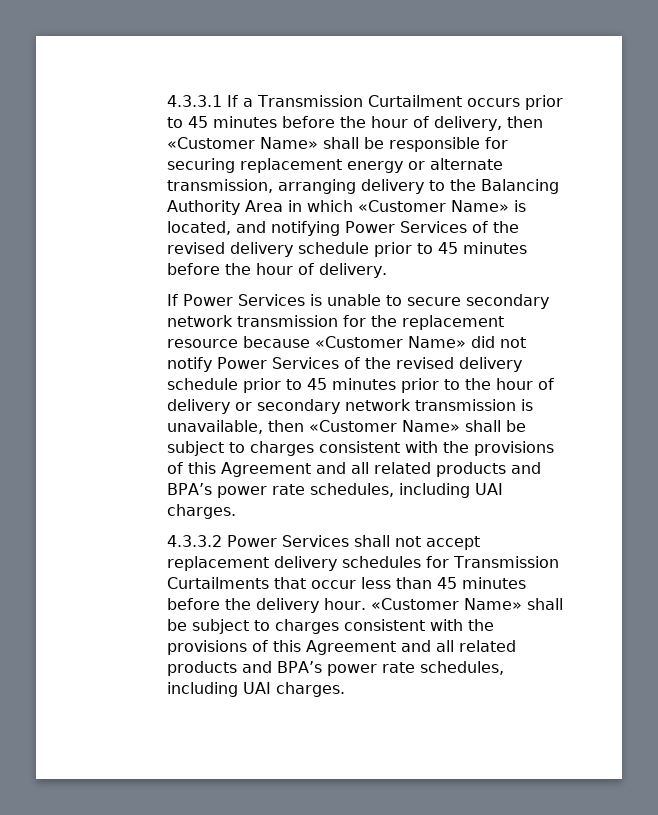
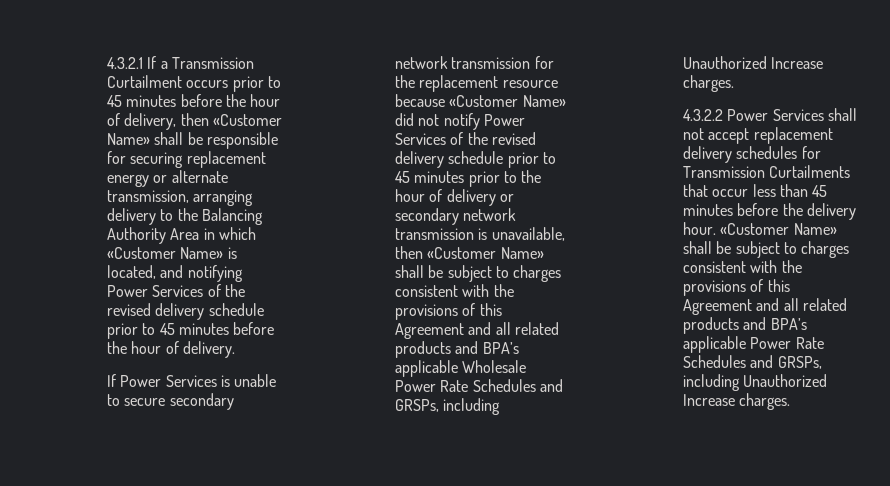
- 4.3.3.1 If a Transmission Curtailment occurs prior to 45 minutes before the hour of delivery, then «Customer Name» shall be responsible for securing replacement energy or alternate transmission, arranging delivery to the Balancing Authority Area in which «Customer Name» is located, and notifying Power Services of the revised delivery schedule prior to 45 minutes before the hour of delivery.
+ 4.3.2.1 If a Transmission Curtailment occurs prior to 45 minutes before the hour of delivery, then «Customer Name» shall be responsible for securing replacement energy or alternate transmission, arranging delivery to the Balancing Authority Area in which «Customer Name» is located, and notifying Power Services of the revised delivery schedule prior to 45 minutes before the hour of delivery.
- If Power Services is unable to secure secondary network transmission for the replacement resource because «Customer Name» did not notify Power Services of the revised delivery schedule prior to 45 minutes prior to the hour of delivery or secondary network transmission is unavailable, then «Customer Name» shall be subject to charges consistent with the provisions of this Agreement and all related products and BPA’s power rate schedules, including UAI charges.
+ If Power Services is unable to secure secondary network transmission for the replacement resource because «Customer Name» did not notify Power Services of the revised delivery schedule prior to 45 minutes prior to the hour of delivery or secondary network transmission is unavailable, then «Customer Name» shall be subject to charges consistent with the provisions of this Agreement and all related products and BPA’s applicable Wholesale Power Rate Schedules and GRSPs, including Unauthorized Increase charges.
- 4.3.3.2 Power Services shall not accept replacement delivery schedules for Transmission Curtailments that occur less than 45 minutes before the delivery hour. «Customer Name» shall be subject to charges consistent with the provisions of this Agreement and all related products and BPA’s power rate schedules, including UAI charges.
+ 4.3.2.2 Power Services shall not accept replacement delivery schedules for Transmission Curtailments that occur less than 45 minutes before the delivery hour. «Customer Name» shall be subject to charges consistent with the provisions of this Agreement and all related products and BPA’s applicable Power Rate Schedules and GRSPs, including Unauthorized Increase charges.

